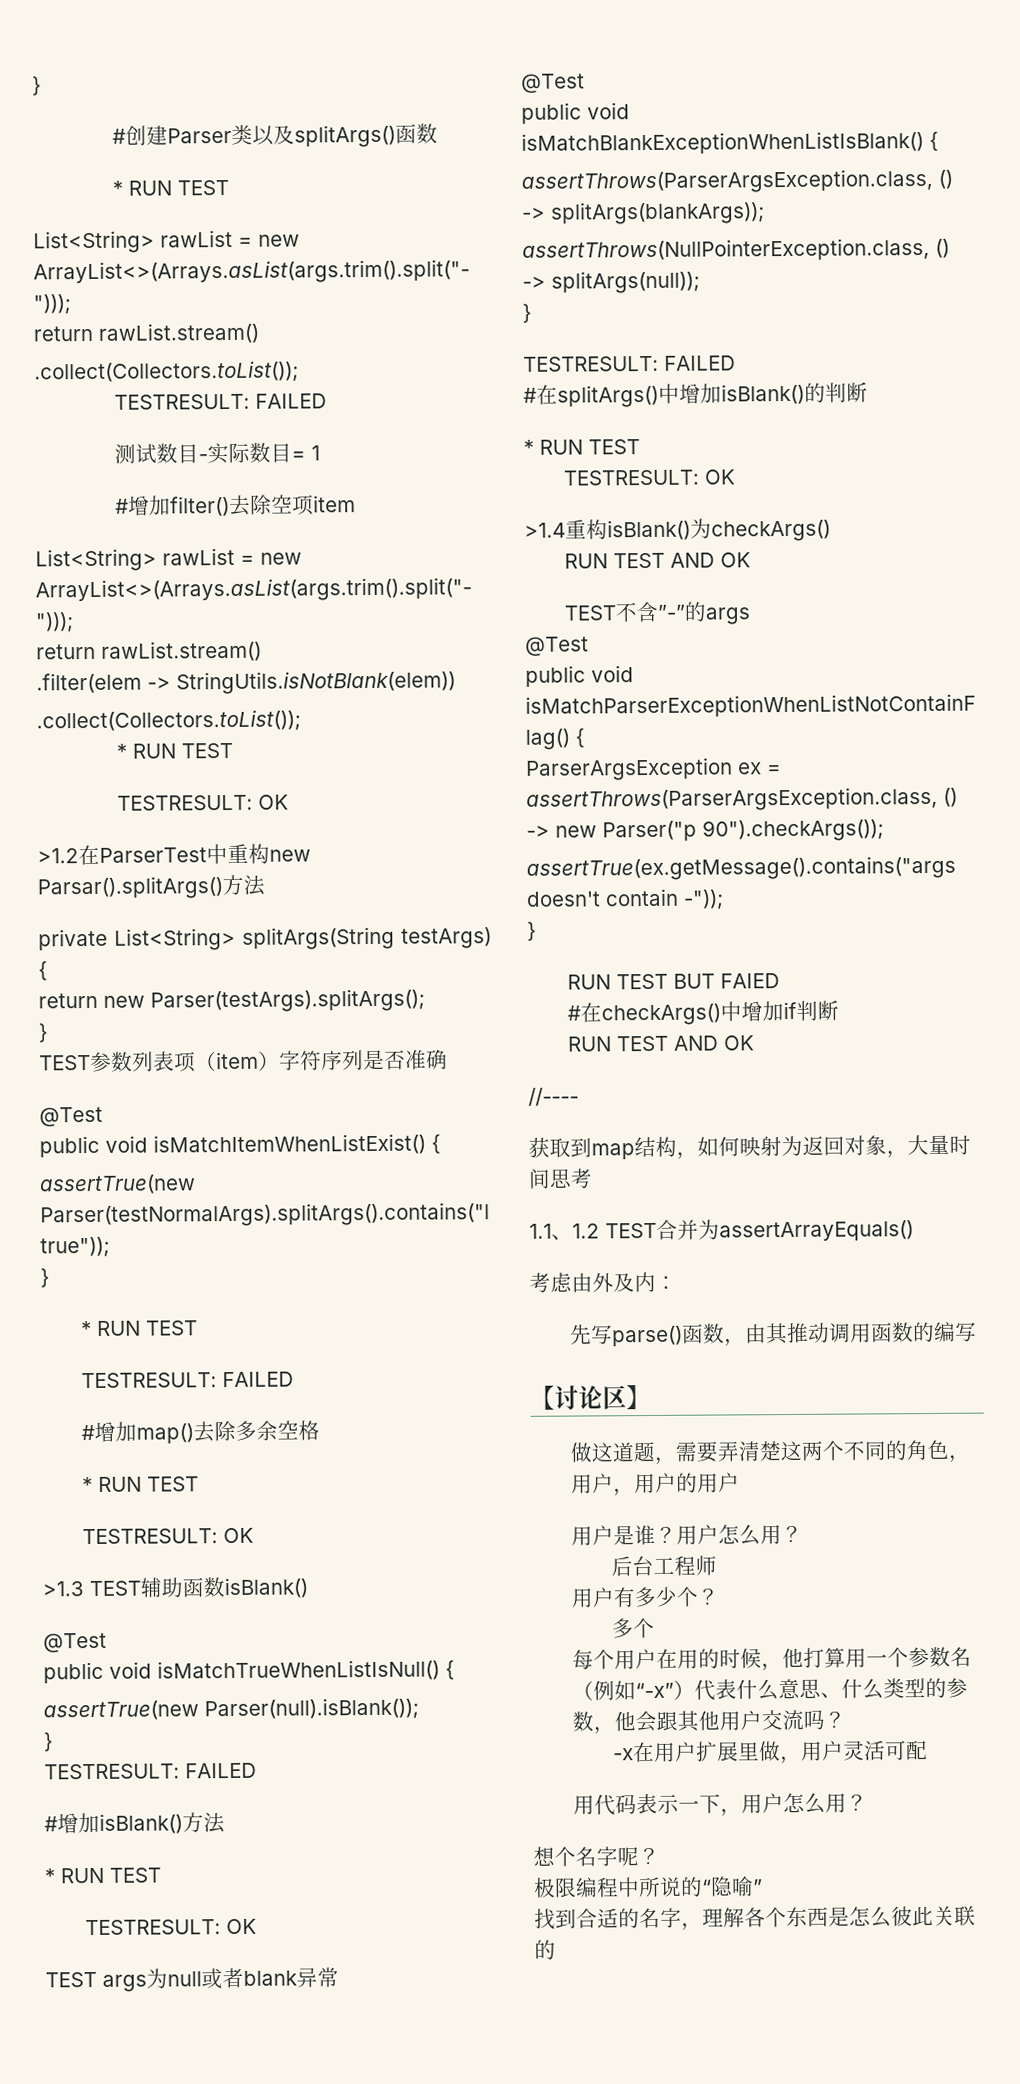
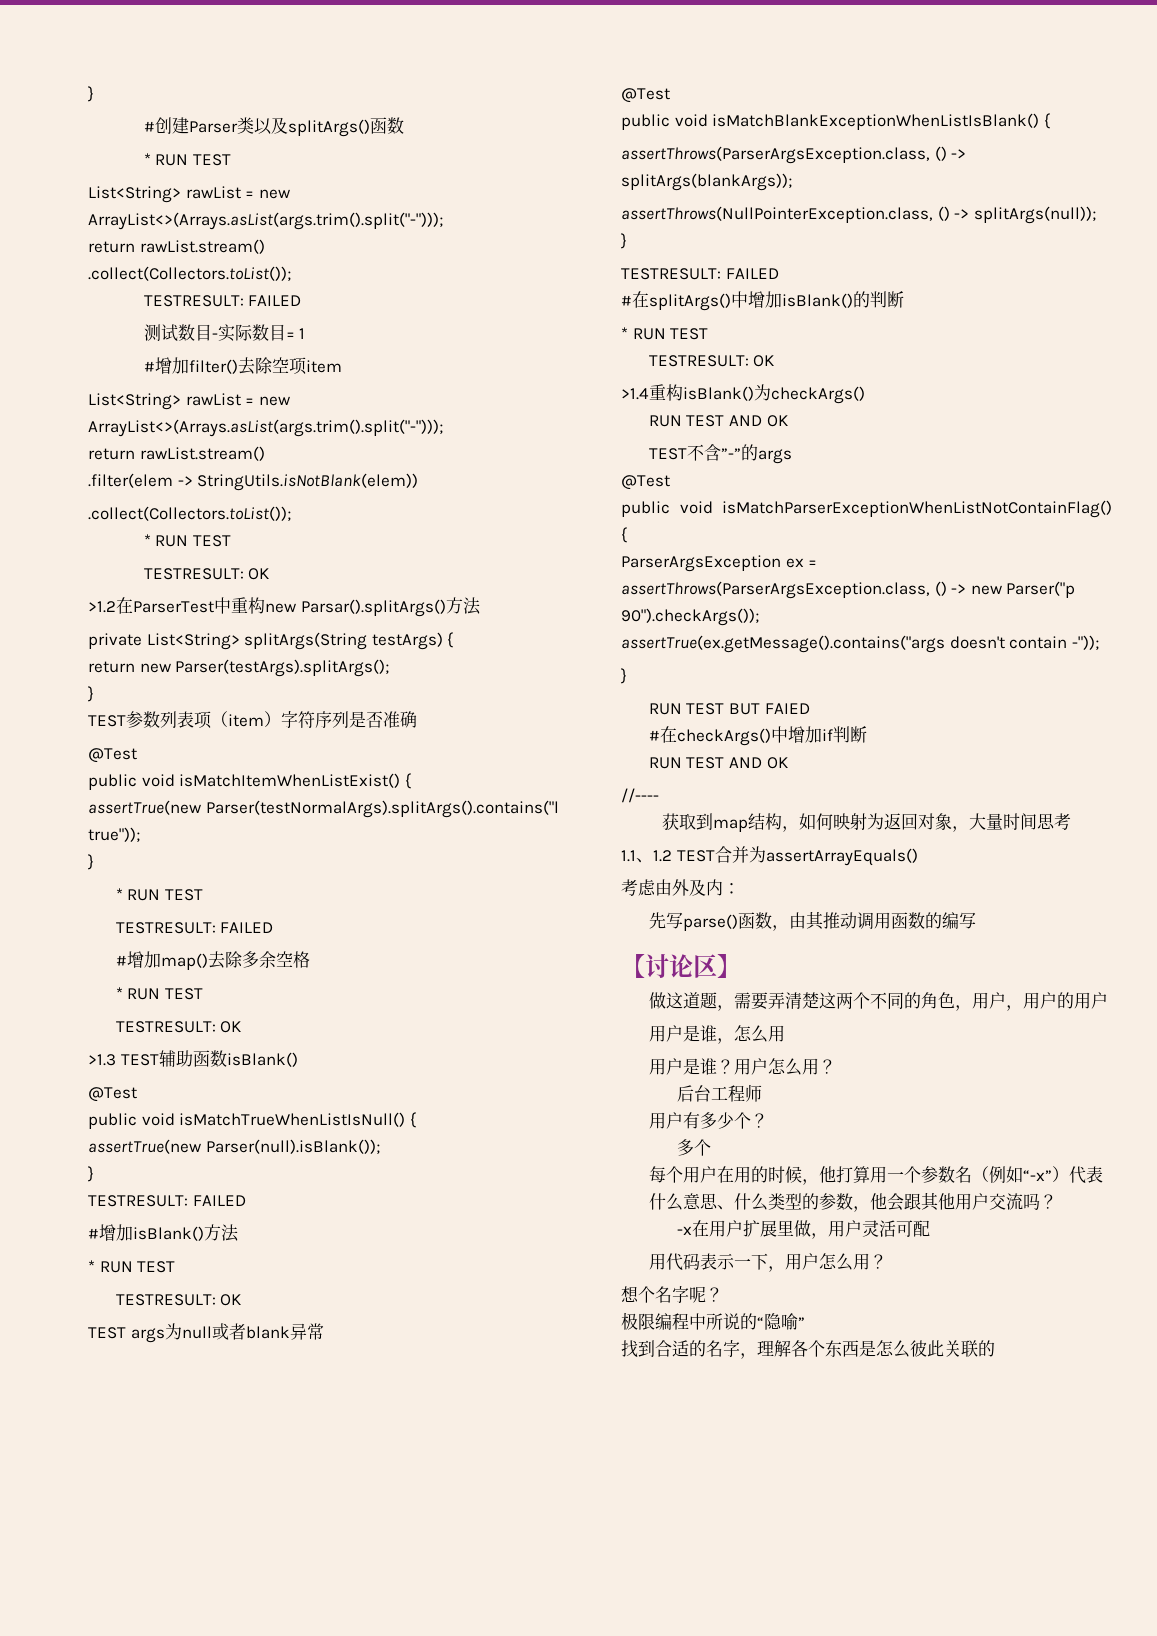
+ 用户是谁，怎么用

